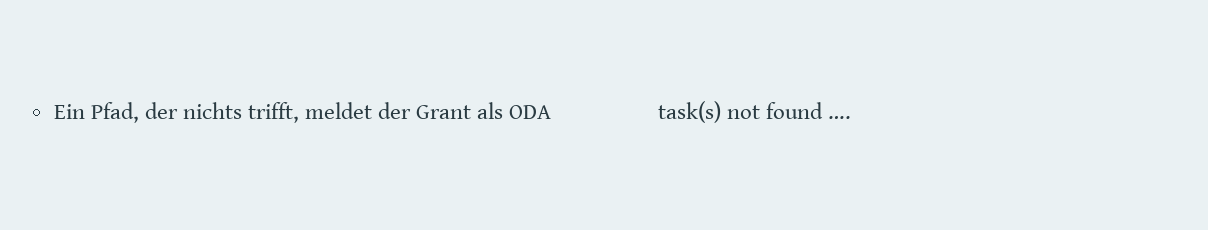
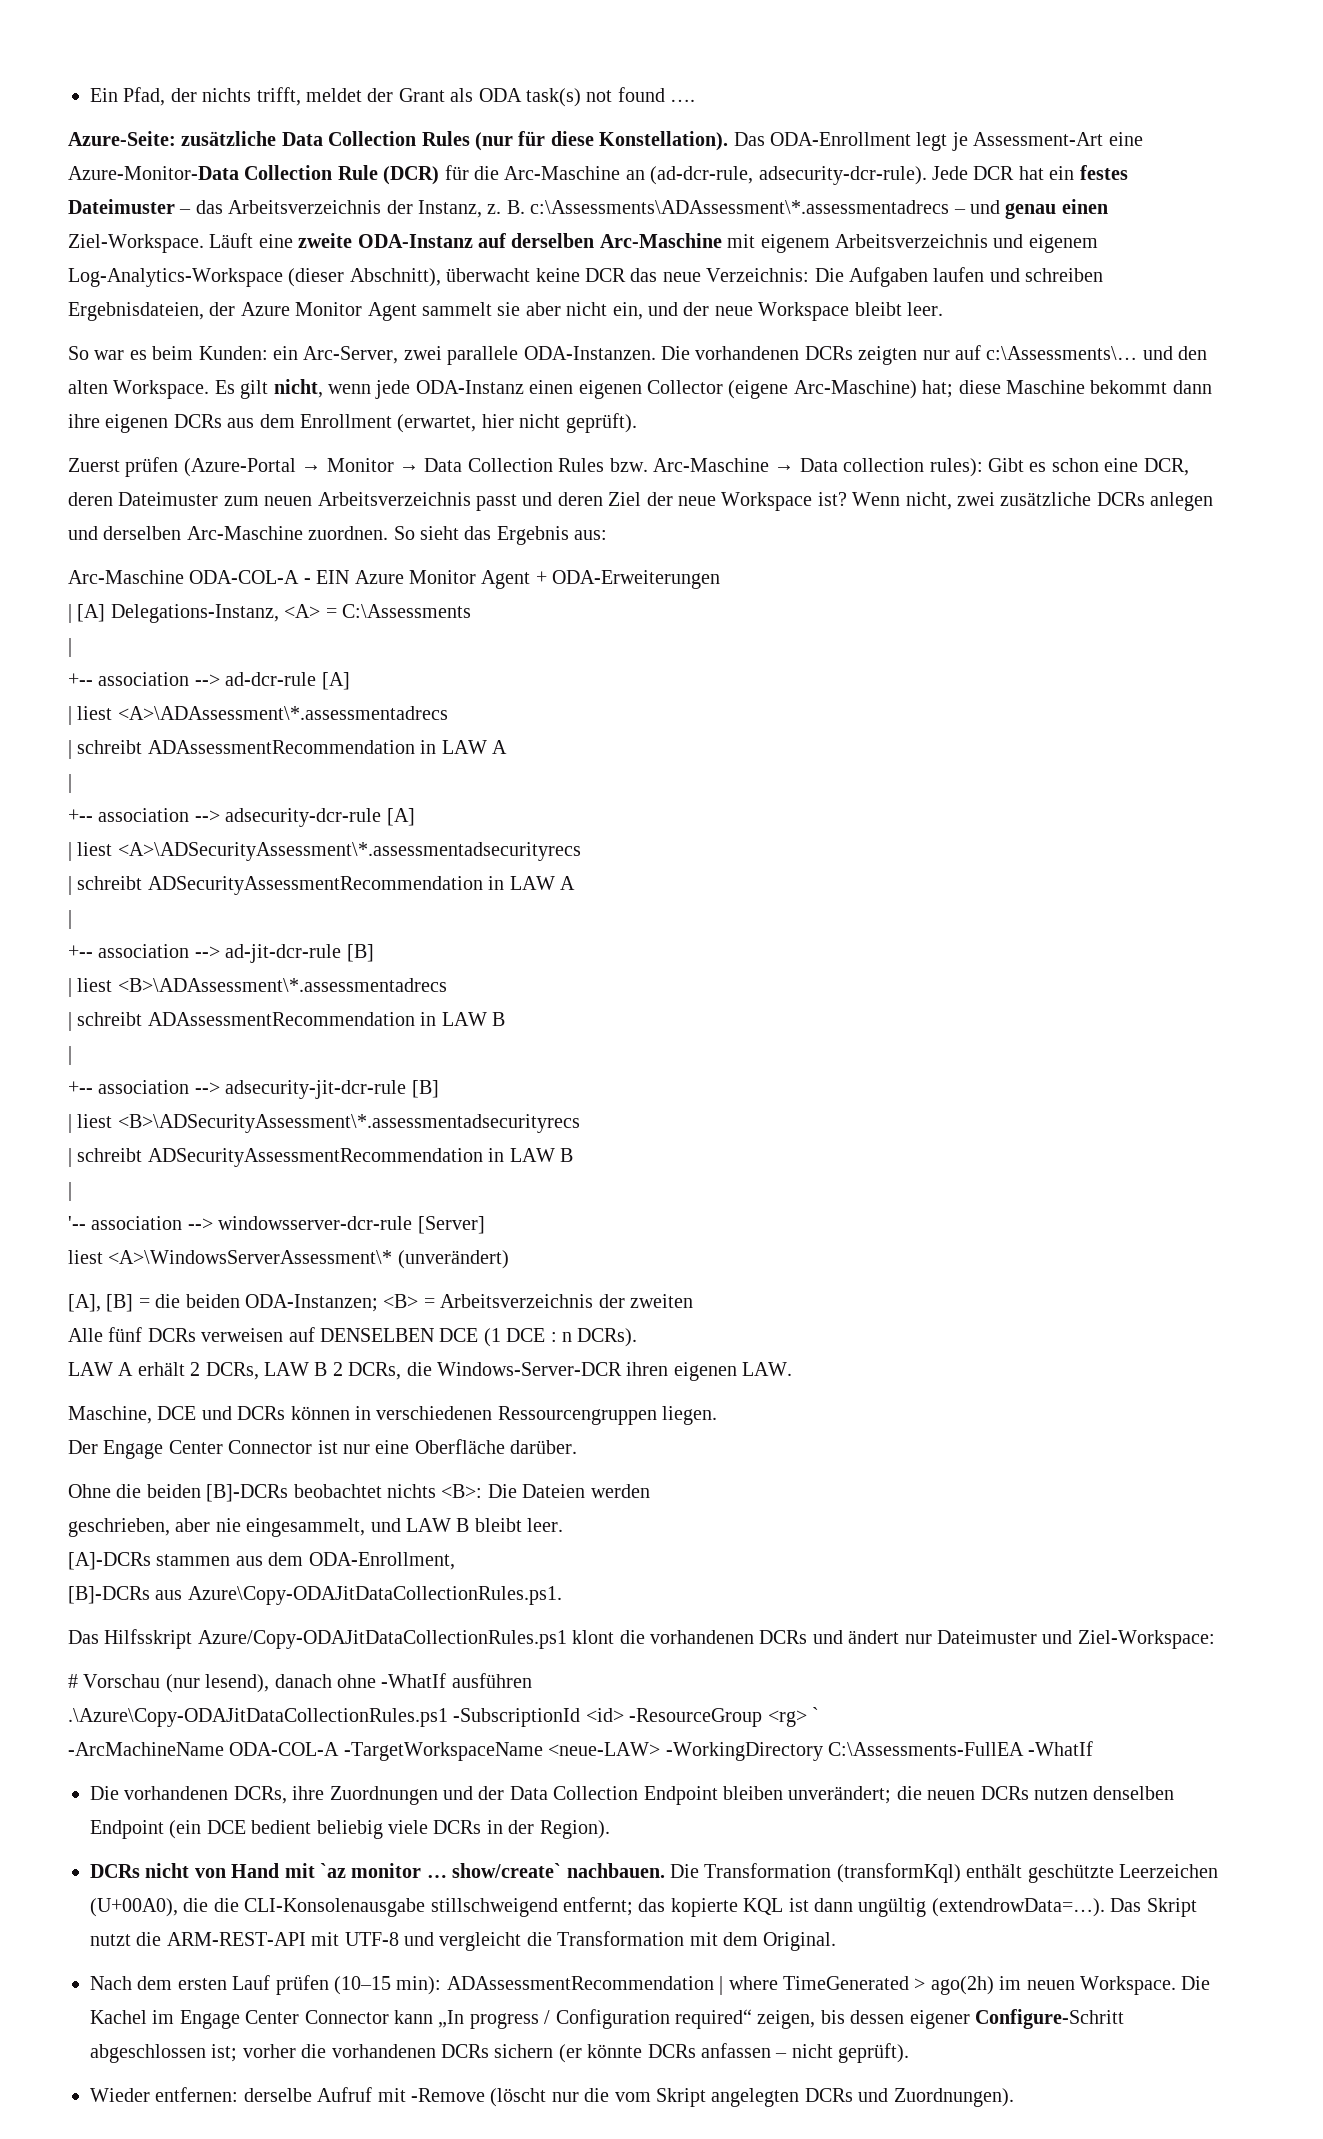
+ Azure-Seite: zusätzliche Data Collection Rules (nur für diese Konstellation). Das ODA-Enrollment legt je Assessment-Art eine Azure-Monitor-Data Collection Rule (DCR) für die Arc-Maschine an (ad-dcr-rule, adsecurity-dcr-rule). Jede DCR hat ein festes Dateimuster – das Arbeitsverzeichnis der Instanz, z. B. c:\Assessments\ADAssessment\*.assessmentadrecs – und genau einen Ziel-Workspace. Läuft eine zweite ODA-Instanz auf derselben Arc-Maschine mit eigenem Arbeitsverzeichnis und eigenem Log-Analytics-Workspace (dieser Abschnitt), überwacht keine DCR das neue Verzeichnis: Die Aufgaben laufen und schreiben Ergebnisdateien, der Azure Monitor Agent sammelt sie aber nicht ein, und der neue Workspace bleibt leer.
+ So war es beim Kunden: ein Arc-Server, zwei parallele ODA-Instanzen. Die vorhandenen DCRs zeigten nur auf c:\Assessments\… und den alten Workspace. Es gilt nicht, wenn jede ODA-Instanz einen eigenen Collector (eigene Arc-Maschine) hat; diese Maschine bekommt dann ihre eigenen DCRs aus dem Enrollment (erwartet, hier nicht geprüft).
+ Zuerst prüfen (Azure-Portal → Monitor → Data Collection Rules bzw. Arc-Maschine → Data collection rules): Gibt es schon eine DCR, deren Dateimuster zum neuen Arbeitsverzeichnis passt und deren Ziel der neue Workspace ist? Wenn nicht, zwei zusätzliche DCRs anlegen und derselben Arc-Maschine zuordnen. So sieht das Ergebnis aus:
+ Arc-Maschine ODA-COL-A - EIN Azure Monitor Agent + ODA-Erweiterungen
+ | [A] Delegations-Instanz, <A> = C:\Assessments
+ |
+ +-- association --> ad-dcr-rule [A]
+ | liest <A>\ADAssessment\*.assessmentadrecs
+ | schreibt ADAssessmentRecommendation in LAW A
+ |
+ +-- association --> adsecurity-dcr-rule [A]
+ | liest <A>\ADSecurityAssessment\*.assessmentadsecurityrecs
+ | schreibt ADSecurityAssessmentRecommendation in LAW A
+ |
+ +-- association --> ad-jit-dcr-rule [B]
+ | liest <B>\ADAssessment\*.assessmentadrecs
+ | schreibt ADAssessmentRecommendation in LAW B
+ |
+ +-- association --> adsecurity-jit-dcr-rule [B]
+ | liest <B>\ADSecurityAssessment\*.assessmentadsecurityrecs
+ | schreibt ADSecurityAssessmentRecommendation in LAW B
+ |
+ '-- association --> windowsserver-dcr-rule [Server]
+ liest <A>\WindowsServerAssessment\* (unverändert)
+ [A], [B] = die beiden ODA-Instanzen; <B> = Arbeitsverzeichnis der zweiten
+ Alle fünf DCRs verweisen auf DENSELBEN DCE (1 DCE : n DCRs).
+ LAW A erhält 2 DCRs, LAW B 2 DCRs, die Windows-Server-DCR ihren eigenen LAW.
+ Maschine, DCE und DCRs können in verschiedenen Ressourcengruppen liegen.
+ Der Engage Center Connector ist nur eine Oberfläche darüber.
+ Ohne die beiden [B]-DCRs beobachtet nichts <B>: Die Dateien werden
+ geschrieben, aber nie eingesammelt, und LAW B bleibt leer.
+ [A]-DCRs stammen aus dem ODA-Enrollment,
+ [B]-DCRs aus Azure\Copy-ODAJitDataCollectionRules.ps1.
+ Das Hilfsskript Azure/Copy-ODAJitDataCollectionRules.ps1 klont die vorhandenen DCRs und ändert nur Dateimuster und Ziel-Workspace:
+ # Vorschau (nur lesend), danach ohne -WhatIf ausführen
+ .\Azure\Copy-ODAJitDataCollectionRules.ps1 -SubscriptionId <id> -ResourceGroup <rg> `
+ -ArcMachineName ODA-COL-A -TargetWorkspaceName <neue-LAW> -WorkingDirectory C:\Assessments-FullEA -WhatIf
+ Die vorhandenen DCRs, ihre Zuordnungen und der Data Collection Endpoint bleiben unverändert; die neuen DCRs nutzen denselben Endpoint (ein DCE bedient beliebig viele DCRs in der Region).
+ DCRs nicht von Hand mit `az monitor … show/create` nachbauen. Die Transformation (transformKql) enthält geschützte Leerzeichen (U+00A0), die die CLI-Konsolenausgabe stillschweigend entfernt; das kopierte KQL ist dann ungültig (extendrowData=…). Das Skript nutzt die ARM-REST-API mit UTF-8 und vergleicht die Transformation mit dem Original.
+ Nach dem ersten Lauf prüfen (10–15 min): ADAssessmentRecommendation | where TimeGenerated > ago(2h) im neuen Workspace. Die Kachel im Engage Center Connector kann „In progress / Configuration required“ zeigen, bis dessen eigener Configure-Schritt abgeschlossen ist; vorher die vorhandenen DCRs sichern (er könnte DCRs anfassen – nicht geprüft).
+ Wieder entfernen: derselbe Aufruf mit -Remove (löscht nur die vom Skript angelegten DCRs und Zuordnungen).

